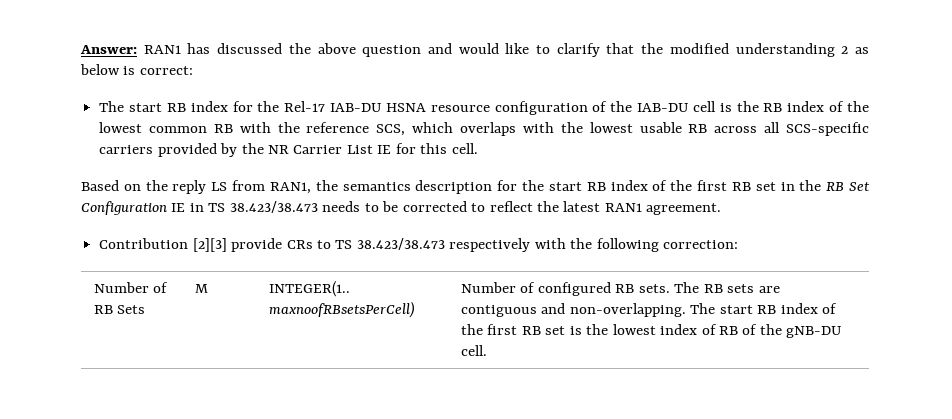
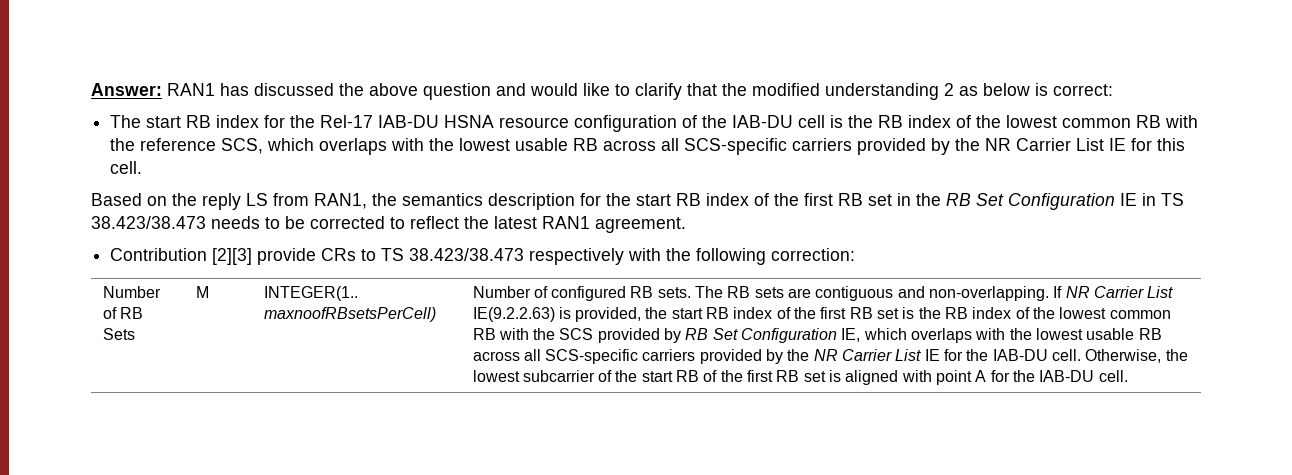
- The start RB index of the first RB set is the lowest index of RB of the gNB-DU cell.
+ If NR Carrier List IE(9.2.2.63) is provided, the start RB index of the first RB set is the RB index of the lowest common RB with the SCS provided by RB Set Configuration IE, which overlaps with the lowest usable RB across all SCS-specific carriers provided by the NR Carrier List IE for the IAB-DU cell. Otherwise, the lowest subcarrier of the start RB of the first RB set is aligned with point A for the IAB-DU cell.

